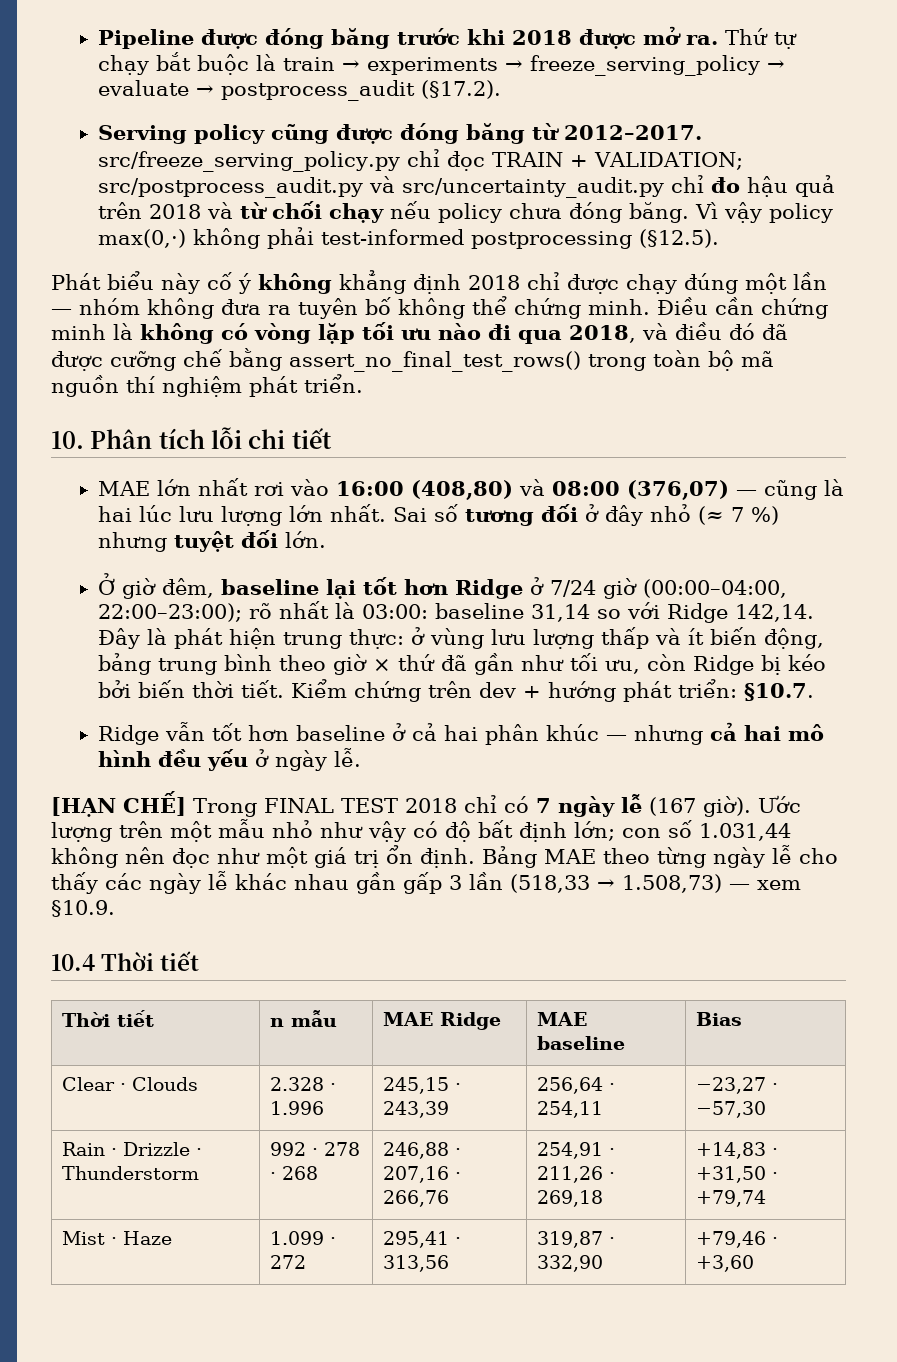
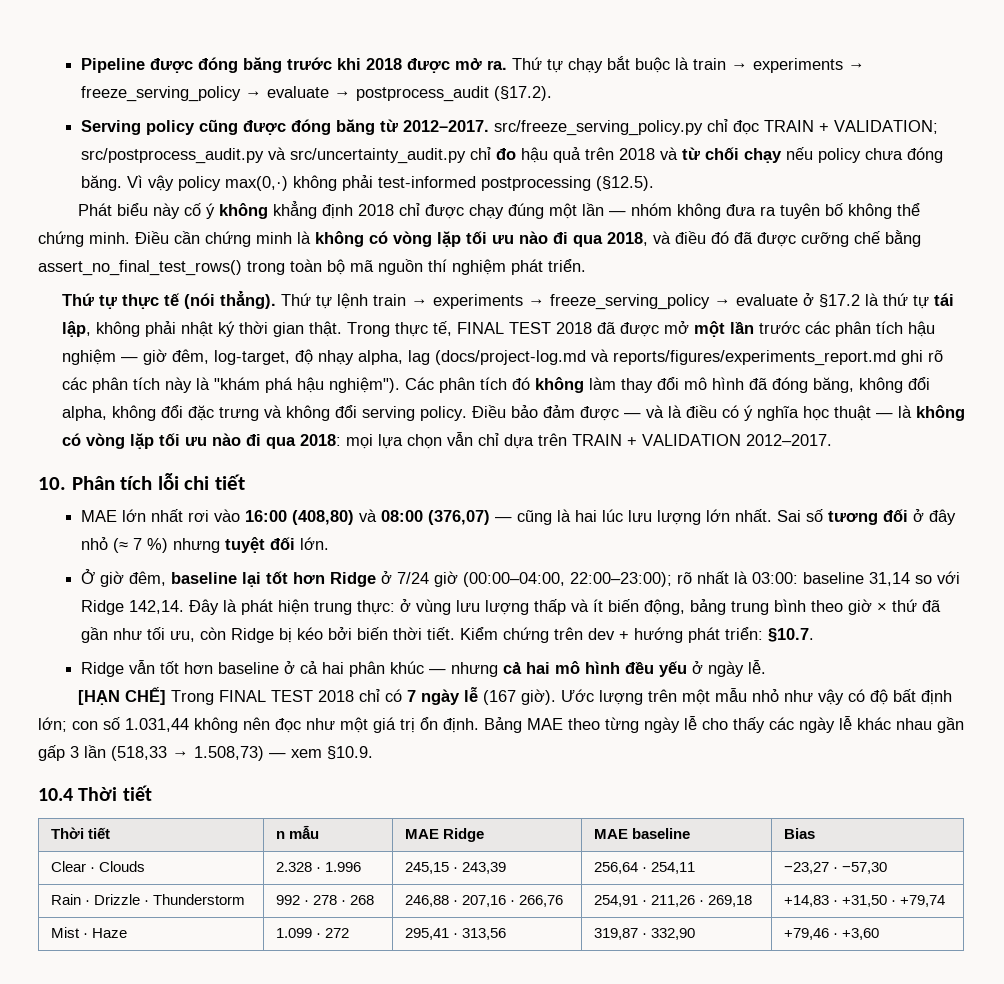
+ Thứ tự thực tế (nói thẳng). Thứ tự lệnh train → experiments → freeze_serving_policy → evaluate ở §17.2 là thứ tự tái lập, không phải nhật ký thời gian thật. Trong thực tế, FINAL TEST 2018 đã được mở một lần trước các phân tích hậu nghiệm — giờ đêm, log-target, độ nhạy alpha, lag (docs/project-log.md và reports/figures/experiments_report.md ghi rõ các phân tích này là "khám phá hậu nghiệm"). Các phân tích đó không làm thay đổi mô hình đã đóng băng, không đổi alpha, không đổi đặc trưng và không đổi serving policy. Điều bảo đảm được — và là điều có ý nghĩa học thuật — là không có vòng lặp tối ưu nào đi qua 2018: mọi lựa chọn vẫn chỉ dựa trên TRAIN + VALIDATION 2012–2017.

